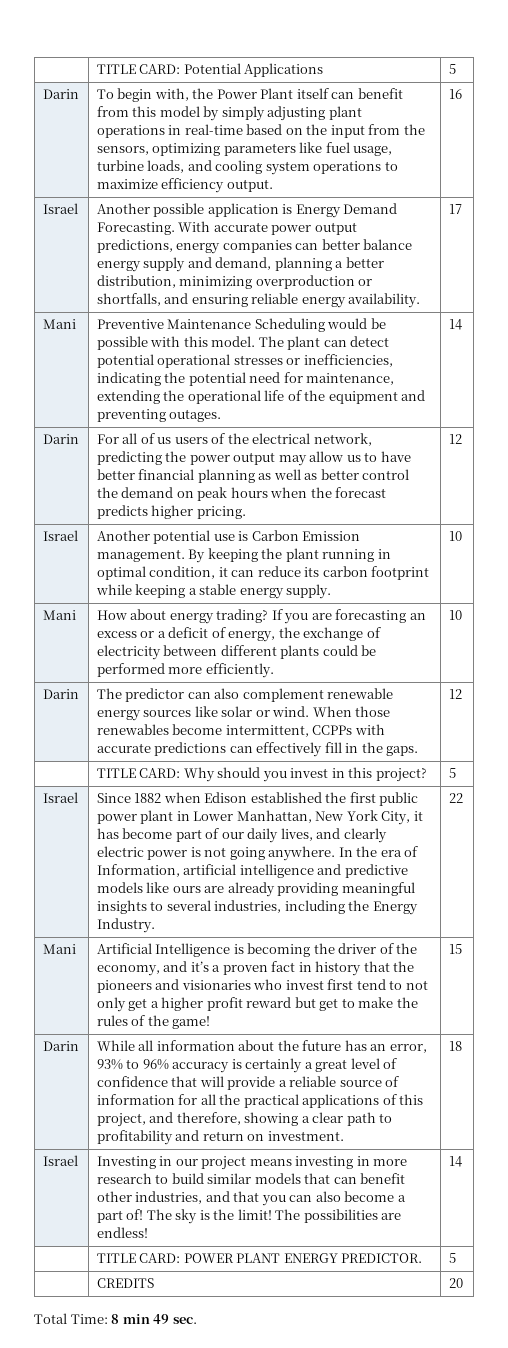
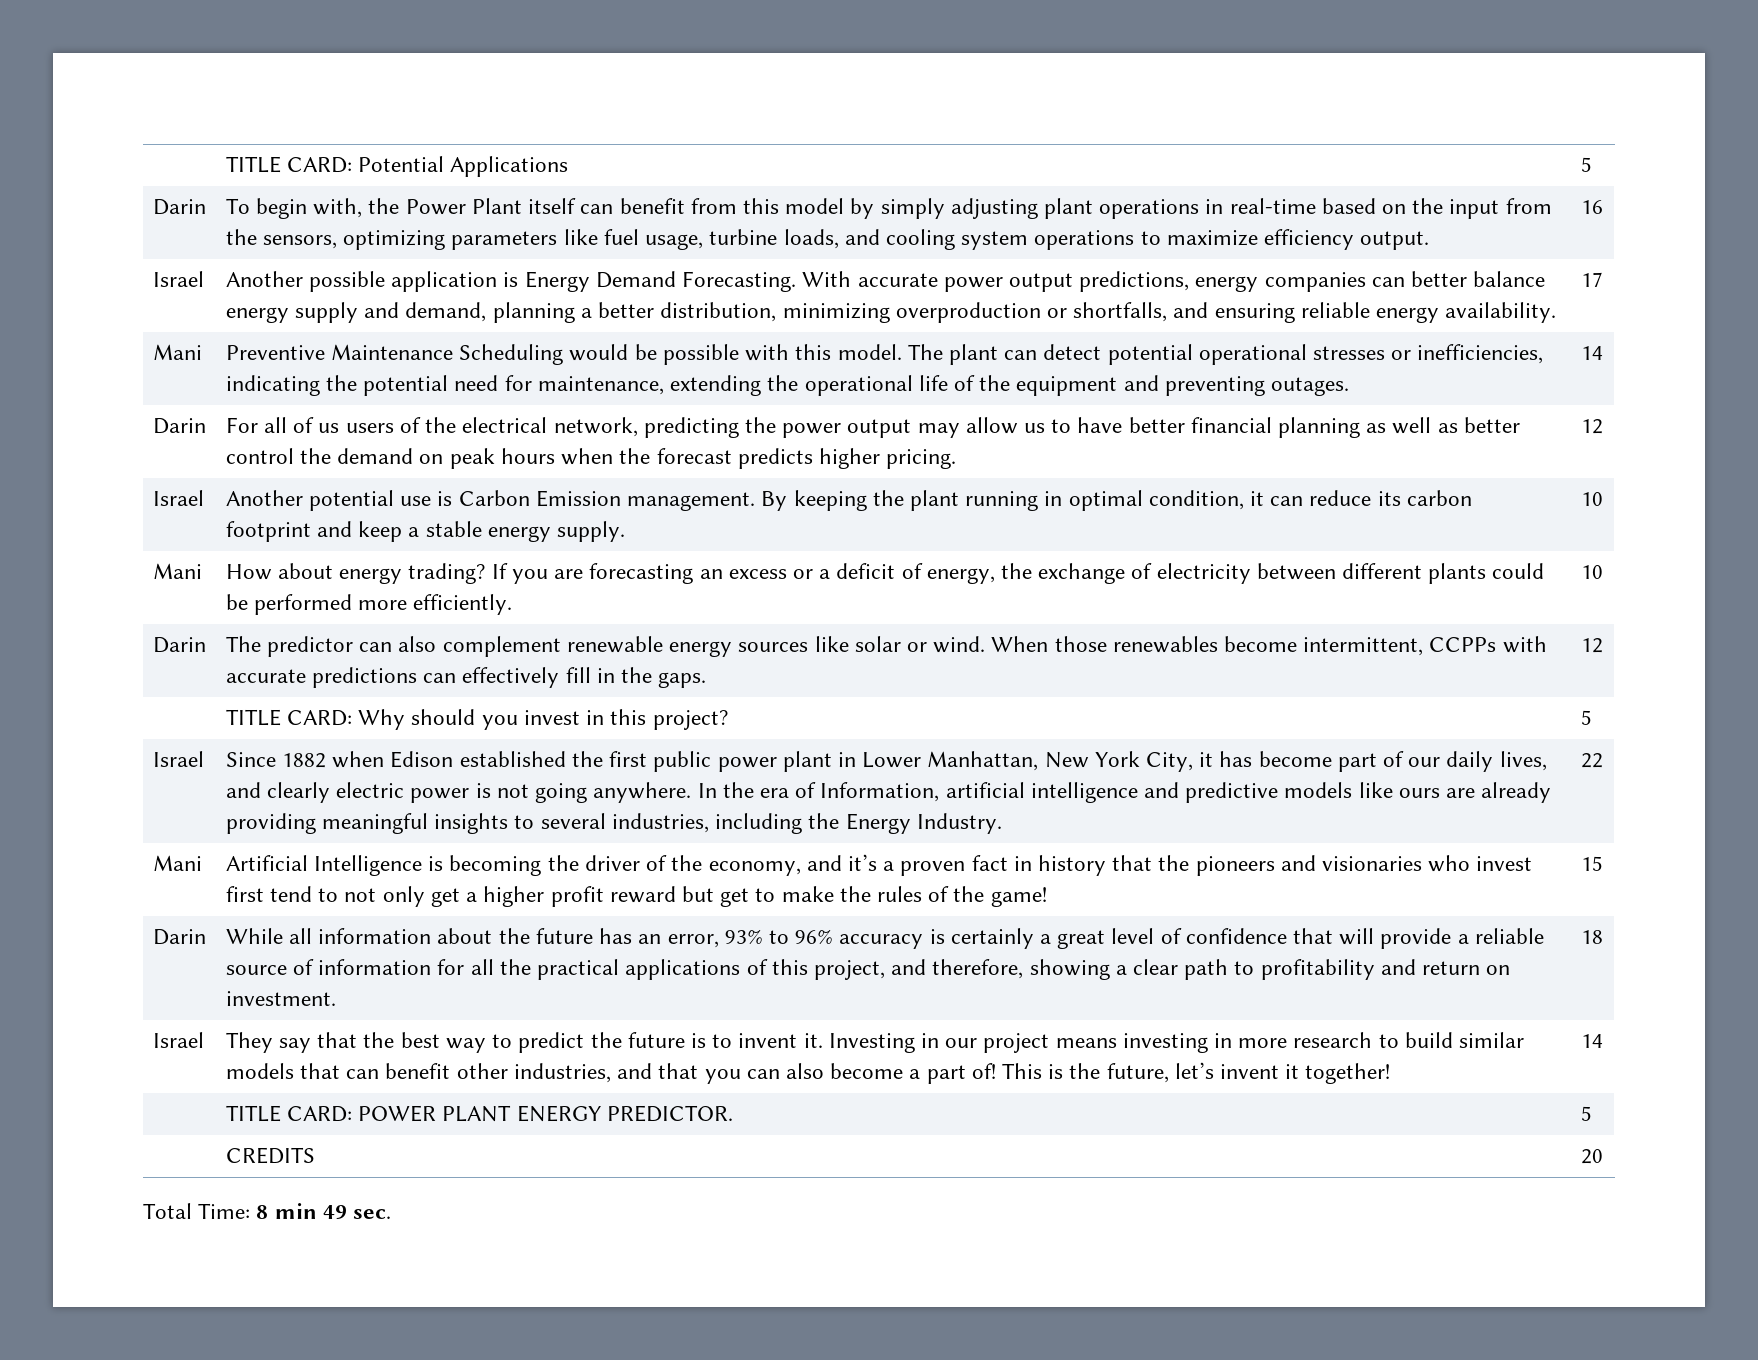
- Israel | Another potential use is Carbon Emission management. By keeping the plant running in optimal condition, it can reduce its carbon footprint while keeping a stable energy supply. | 10
+ Israel | Another potential use is Carbon Emission management. By keeping the plant running in optimal condition, it can reduce its carbon footprint and keep a stable energy supply. | 10
+ They say that the best way to predict the future is to invent it.
- The sky is the limit! The possibilities are endless!
+ This is the future, let’s invent it together!

